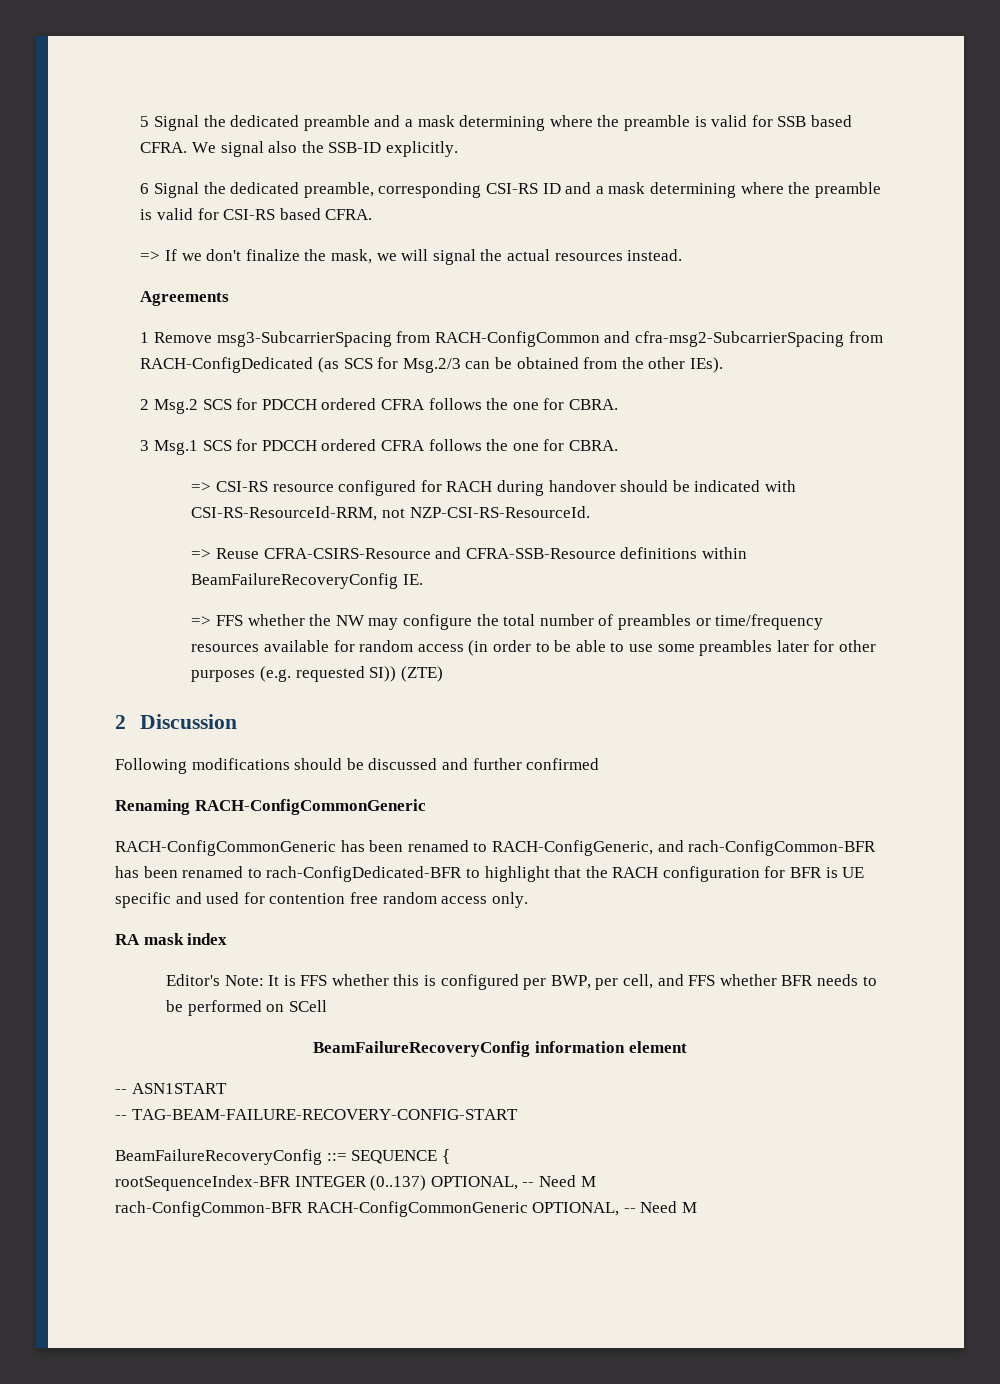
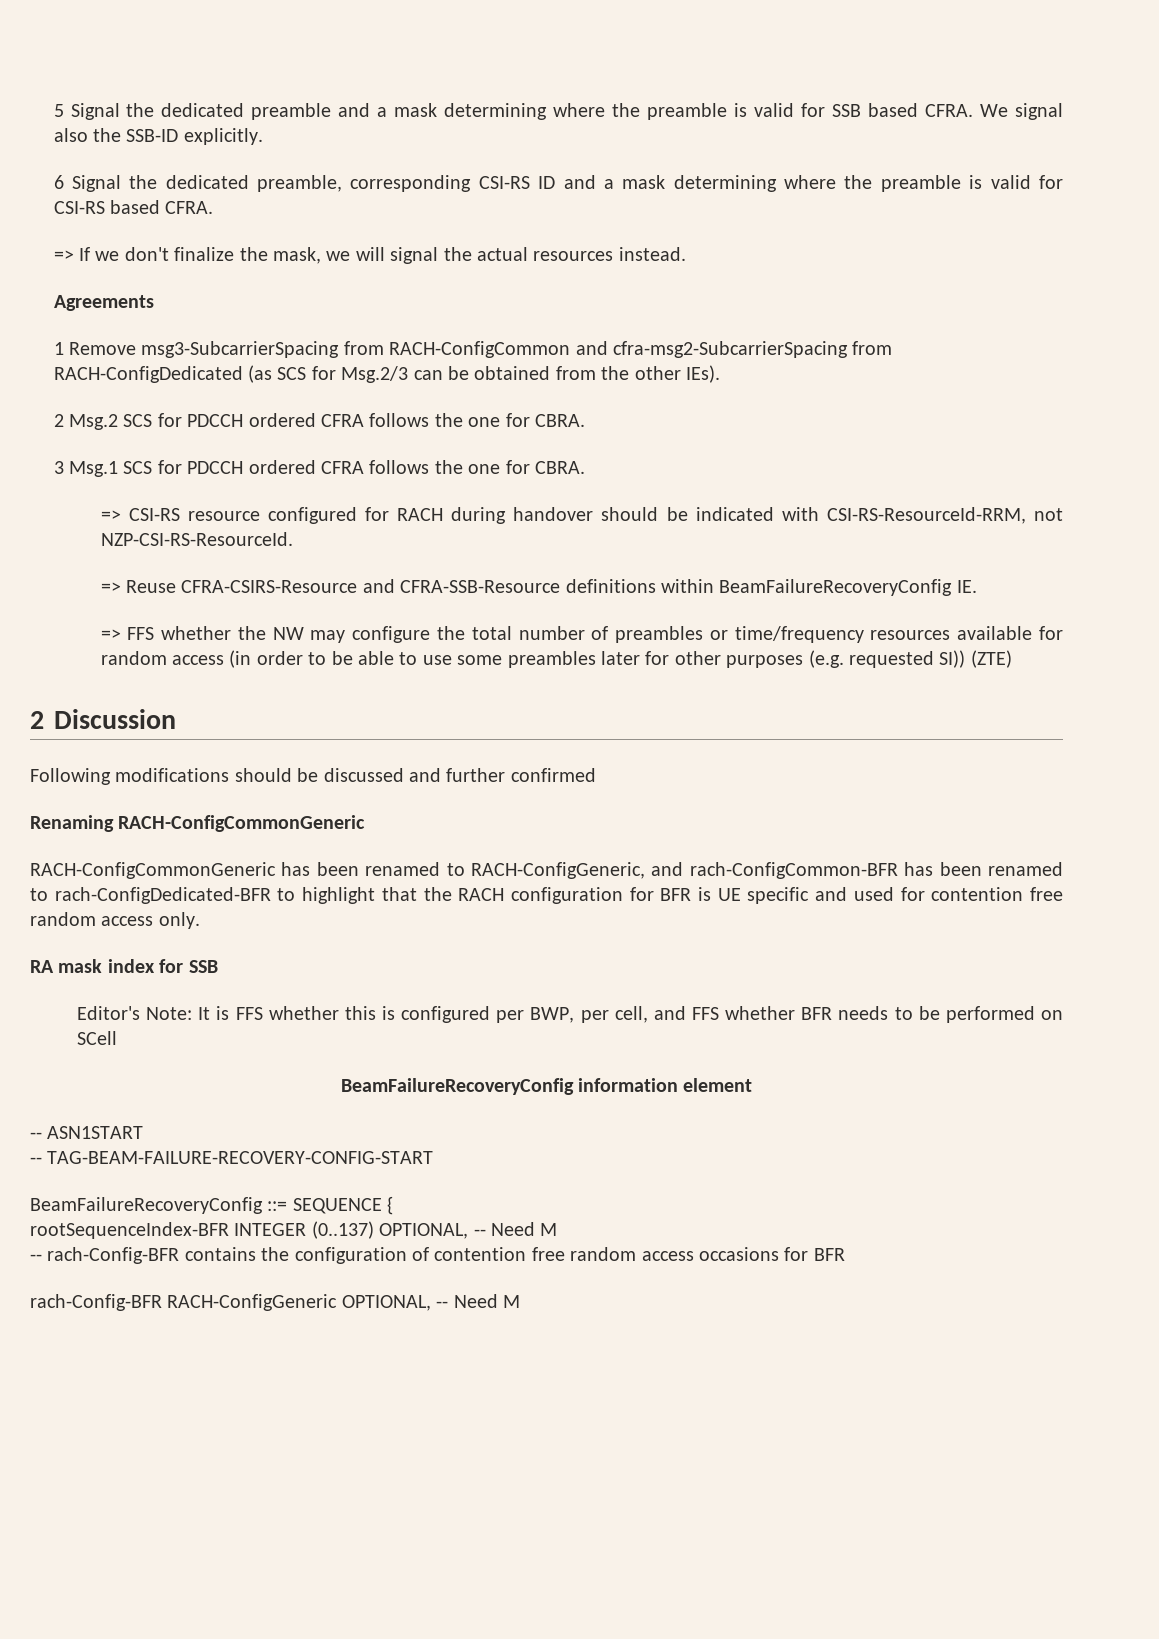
- RA mask index
+ RA mask index for SSB
- rach-ConfigCommon-BFR RACH-ConfigCommonGeneric OPTIONAL, -- Need M
+ -- rach-Config-BFR contains the configuration of contention free random access occasions for BFR
+ rach-Config-BFR RACH-ConfigGeneric OPTIONAL, -- Need M

